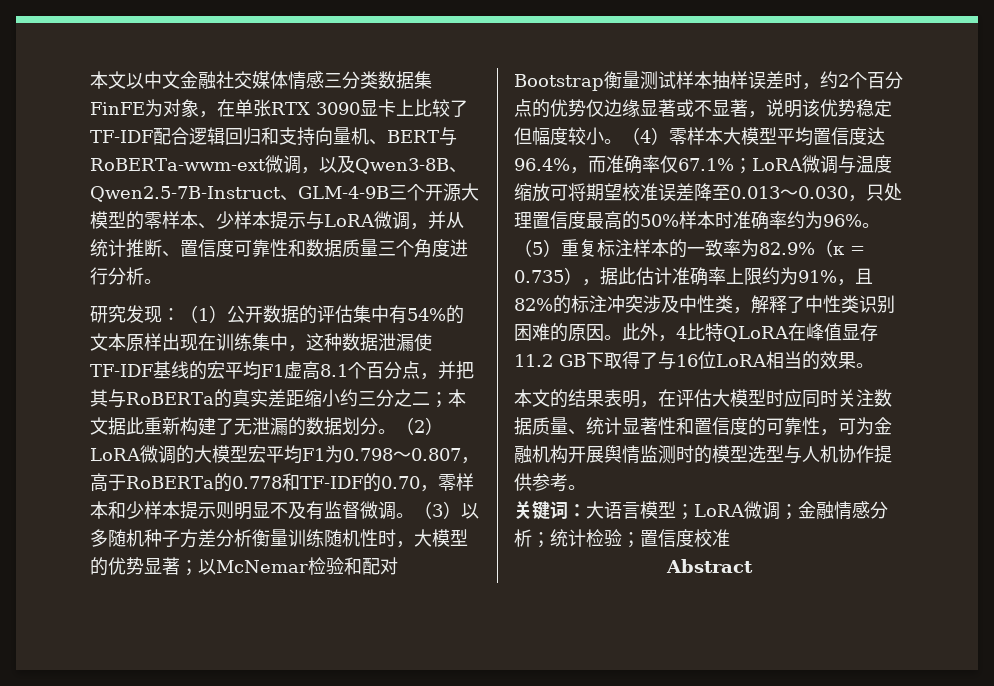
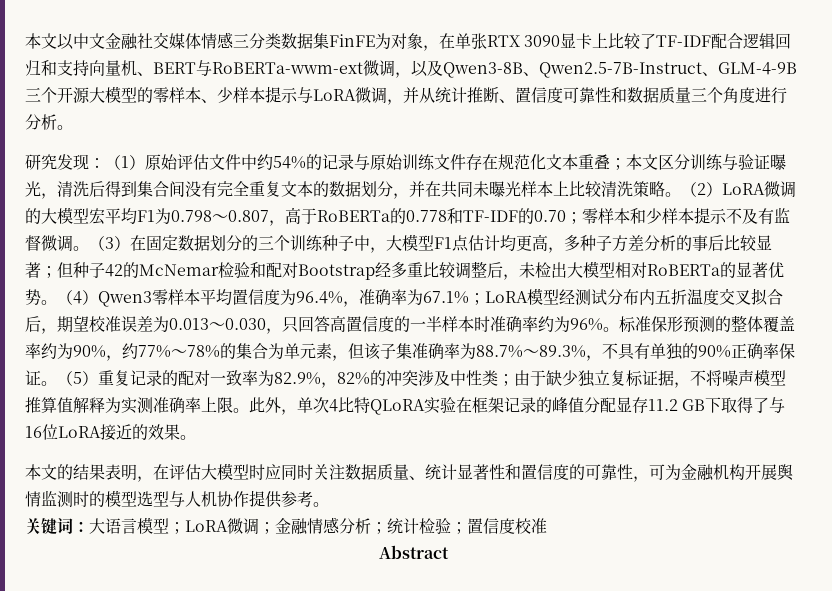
- 研究发现：（1）公开数据的评估集中有54%的文本原样出现在训练集中，这种数据泄漏使TF-IDF基线的宏平均F1虚高8.1个百分点，并把其与RoBERTa的真实差距缩小约三分之二；本文据此重新构建了无泄漏的数据划分。
+ 研究发现：（1）原始评估文件中约54%的记录与原始训练文件存在规范化文本重叠；本文区分训练与验证曝光，清洗后得到集合间没有完全重复文本的数据划分，并在共同未曝光样本上比较清洗策略。
- （2）LoRA微调的大模型宏平均F1为0.798～0.807，高于RoBERTa的0.778和TF-IDF的0.70，零样本和少样本提示则明显不及有监督微调。
+ （2）LoRA微调的大模型宏平均F1为0.798～0.807，高于RoBERTa的0.778和TF-IDF的0.70；零样本和少样本提示不及有监督微调。
- （3）以多随机种子方差分析衡量训练随机性时，大模型的优势显著；以McNemar检验和配对Bootstrap衡量测试样本抽样误差时，约2个百分点的优势仅边缘显著或不显著，说明该优势稳定但幅度较小。（4）零样本大模型平均置信度达96.4%，而准确率仅67.1%；LoRA微调与温度缩放可将期望校准误差降至0.013～0.030，只处理置信度最高的50%样本时准确率约为96%。
+ （3）在固定数据划分的三个训练种子中，大模型F1点估计均更高，多种子方差分析的事后比较显著；但种子42的McNemar检验和配对Bootstrap经多重比较调整后，未检出大模型相对RoBERTa的显著优势。（4）Qwen3零样本平均置信度为96.4%，准确率为67.1%；LoRA模型经测试分布内五折温度交叉拟合后，期望校准误差为0.013～0.030，只回答高置信度的一半样本时准确率约为96%。
+ 标准保形预测的整体覆盖率约为90%，约77%～78%的集合为单元素，但该子集准确率为88.7%～89.3%，不具有单独的90%正确率保证。
- （5）重复标注样本的一致率为82.9%（κ = 0.735），据此估计准确率上限约为91%，且82%的标注冲突涉及中性类，解释了中性类识别困难的原因。
+ （5）重复记录的配对一致率为82.9%，82%的冲突涉及中性类；由于缺少独立复标证据，不将噪声模型推算值解释为实测准确率上限。
- 此外，4比特QLoRA在峰值显存11.2 GB下取得了与16位LoRA相当的效果。
+ 此外，单次4比特QLoRA实验在框架记录的峰值分配显存11.2 GB下取得了与16位LoRA接近的效果。

